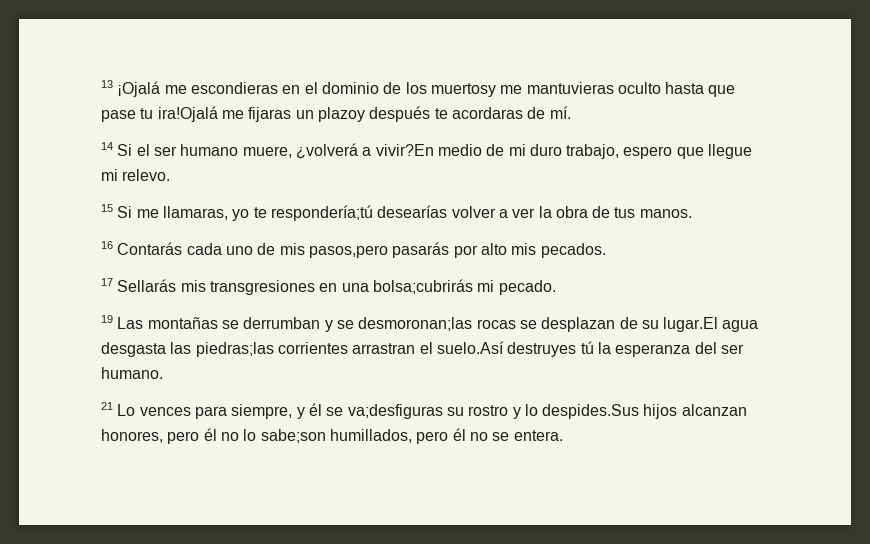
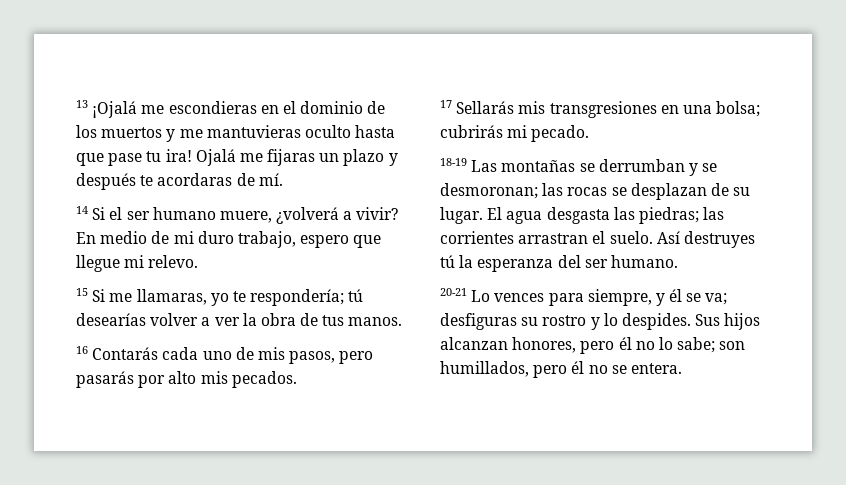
- 13 ¡Ojalá me escondieras en el dominio de los muertosy me mantuvieras oculto hasta que pase tu ira!Ojalá me fijaras un plazoy después te acordaras de mí.
+ 13 ¡Ojalá me escondieras en el dominio de los muertos y me mantuvieras oculto hasta que pase tu ira! Ojalá me fijaras un plazo y después te acordaras de mí.
- 14 Si el ser humano muere, ¿volverá a vivir?En medio de mi duro trabajo, espero que llegue mi relevo.
+ 14 Si el ser humano muere, ¿volverá a vivir? En medio de mi duro trabajo, espero que llegue mi relevo.
- 15 Si me llamaras, yo te respondería;tú desearías volver a ver la obra de tus manos.
+ 15 Si me llamaras, yo te respondería; tú desearías volver a ver la obra de tus manos.
- 16 Contarás cada uno de mis pasos,pero pasarás por alto mis pecados.
+ 16 Contarás cada uno de mis pasos, pero pasarás por alto mis pecados.
- 17 Sellarás mis transgresiones en una bolsa;cubrirás mi pecado.
+ 17 Sellarás mis transgresiones en una bolsa; cubrirás mi pecado.
- 19 Las montañas se derrumban y se desmoronan;las rocas se desplazan de su lugar.El agua desgasta las piedras;las corrientes arrastran el suelo.Así destruyes tú la esperanza del ser humano.
+ 18-19 Las montañas se derrumban y se desmoronan; las rocas se desplazan de su lugar. El agua desgasta las piedras; las corrientes arrastran el suelo. Así destruyes tú la esperanza del ser humano.
- 21 Lo vences para siempre, y él se va;desfiguras su rostro y lo despides.Sus hijos alcanzan honores, pero él no lo sabe;son humillados, pero él no se entera.
+ 20-21 Lo vences para siempre, y él se va; desfiguras su rostro y lo despides. Sus hijos alcanzan honores, pero él no lo sabe; son humillados, pero él no se entera.

